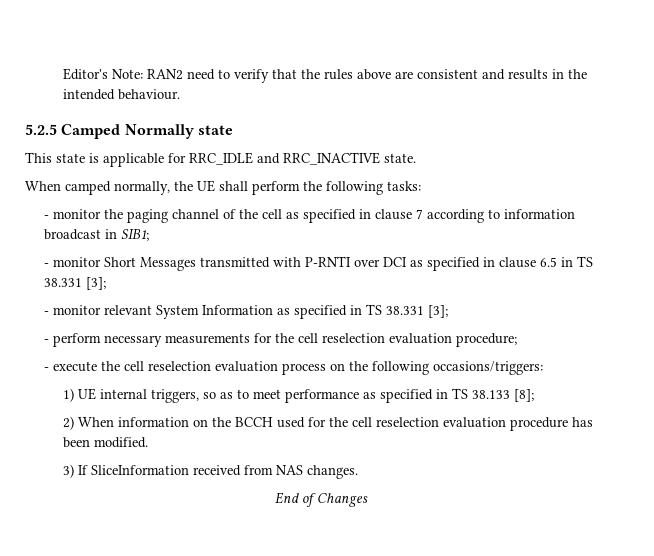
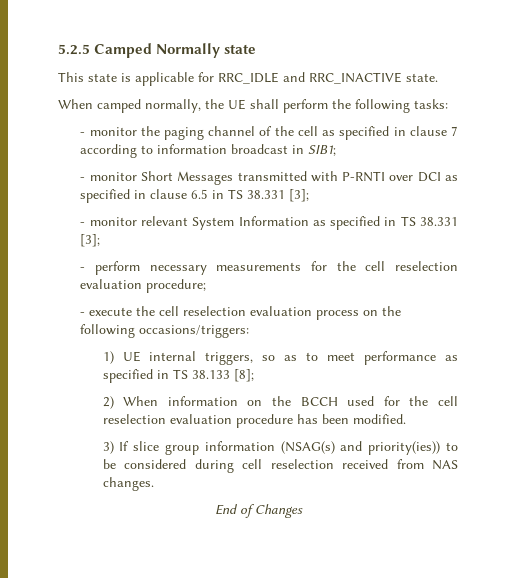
- Editor's Note: RAN2 need to verify that the rules above are consistent and results in the intended behaviour.
- 3) If SliceInformation received from NAS changes.
+ 3) If slice group information (NSAG(s) and priority(ies)) to be considered during cell reselection received from NAS changes.

